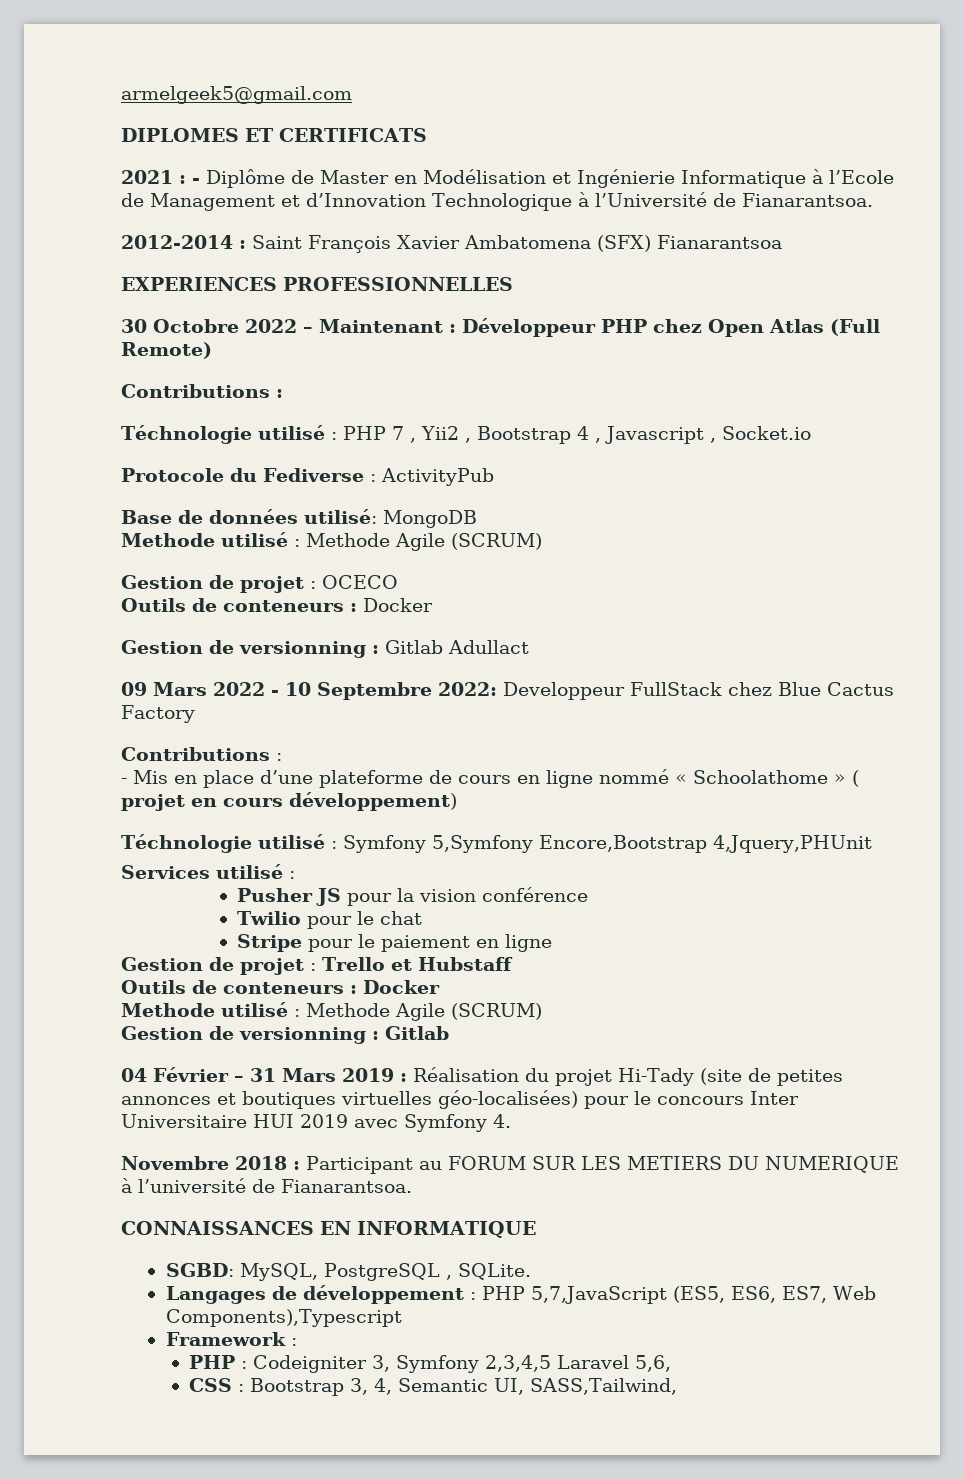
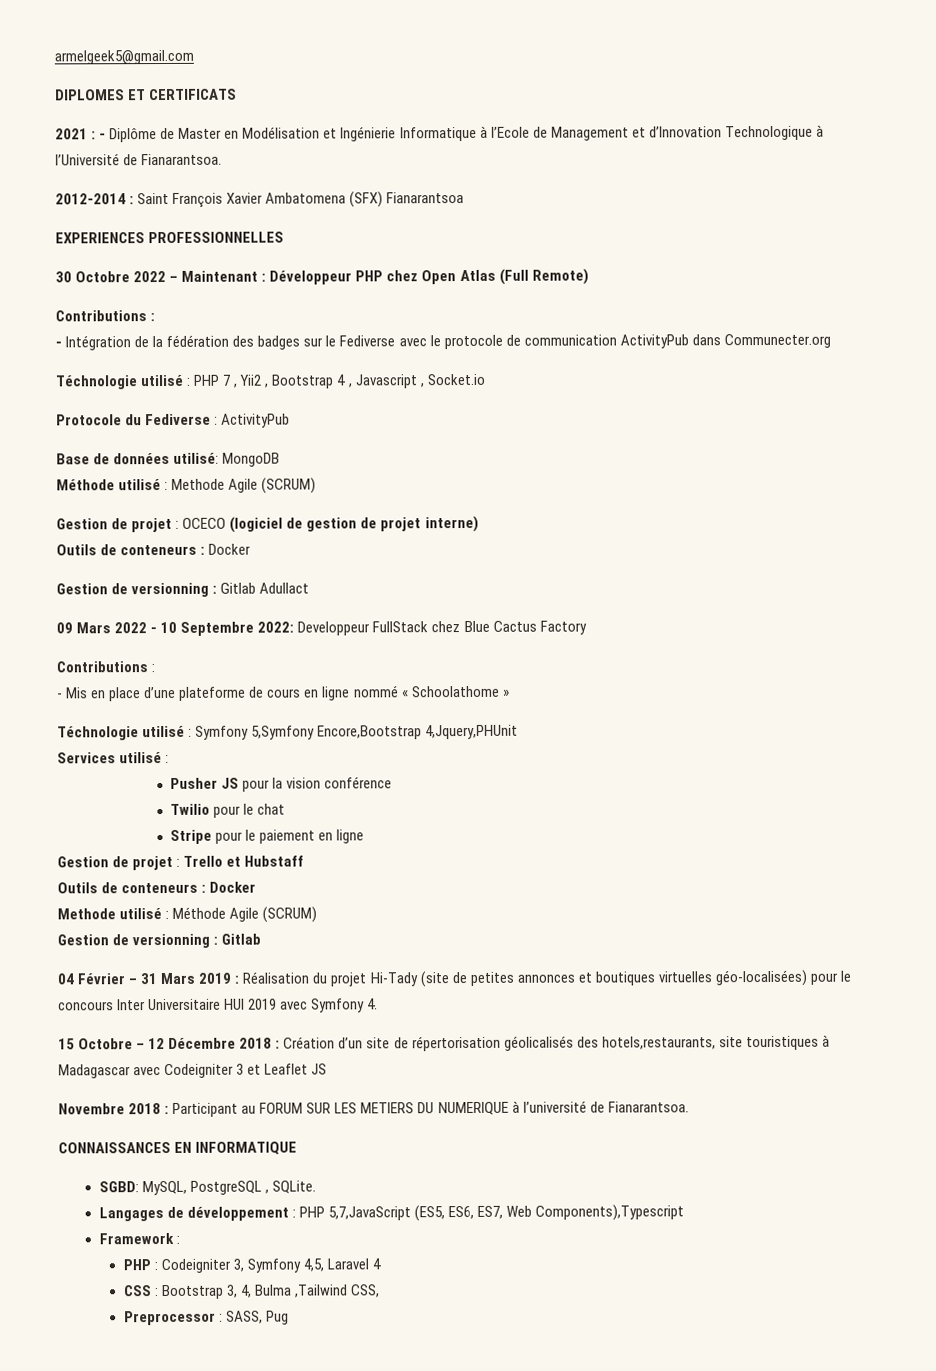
+ - Intégration de la fédération des badges sur le Fediverse avec le protocole de communication ActivityPub dans Communecter.org
  Base de données utilisé: MongoDB
- Methode utilisé : Methode Agile (SCRUM)
+ Méthode utilisé : Methode Agile (SCRUM)
- Gestion de projet : OCECO
+ Gestion de projet : OCECO (logiciel de gestion de projet interne)
- - Mis en place d’une plateforme de cours en ligne nommé « Schoolathome » ( projet en cours développement)
+ - Mis en place d’une plateforme de cours en ligne nommé « Schoolathome »
  Gestion de projet : Trello et Hubstaff
  Outils de conteneurs : Docker
- Methode utilisé : Methode Agile (SCRUM)
+ Methode utilisé : Méthode Agile (SCRUM)
+ 15 Octobre – 12 Décembre 2018 : Création d’un site de répertorisation géolicalisés des hotels,restaurants, site touristiques à Madagascar avec Codeigniter 3 et Leaflet JS
- PHP : Codeigniter 3, Symfony 2,3,4,5 Laravel 5,6,
+ PHP : Codeigniter 3, Symfony 4,5, Laravel 4
- CSS : Bootstrap 3, 4, Semantic UI, SASS,Tailwind,
+ CSS : Bootstrap 3, 4, Bulma ,Tailwind CSS,
+ Preprocessor : SASS, Pug

